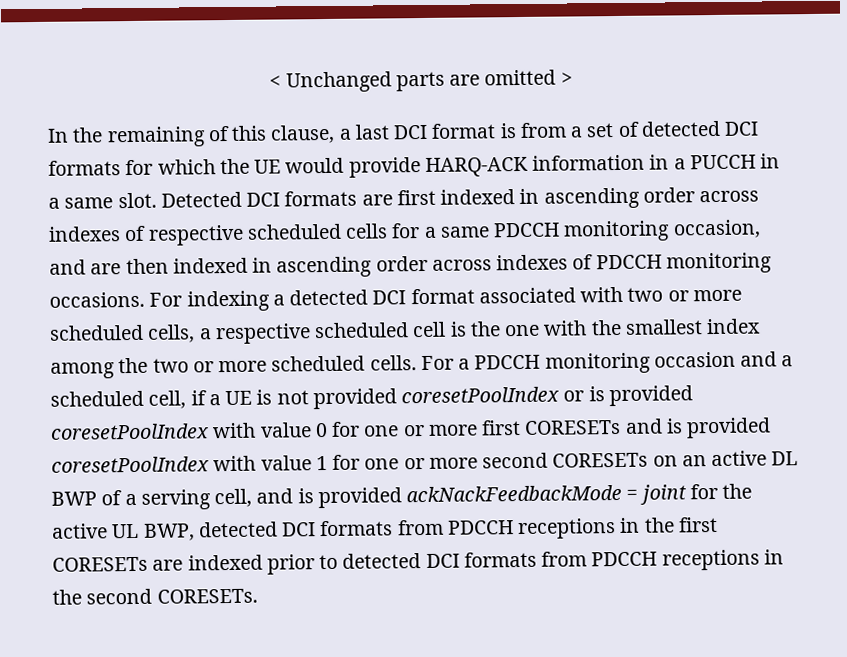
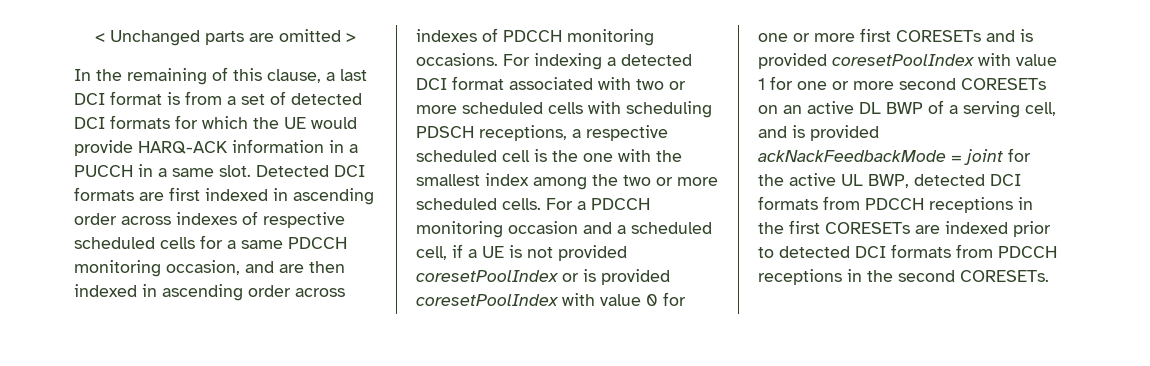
- For indexing a detected DCI format associated with two or more scheduled cells, a respective scheduled cell is the one with the smallest index among the two or more scheduled cells.
+ For indexing a detected DCI format associated with two or more scheduled cells with scheduling PDSCH receptions, a respective scheduled cell is the one with the smallest index among the two or more scheduled cells.

